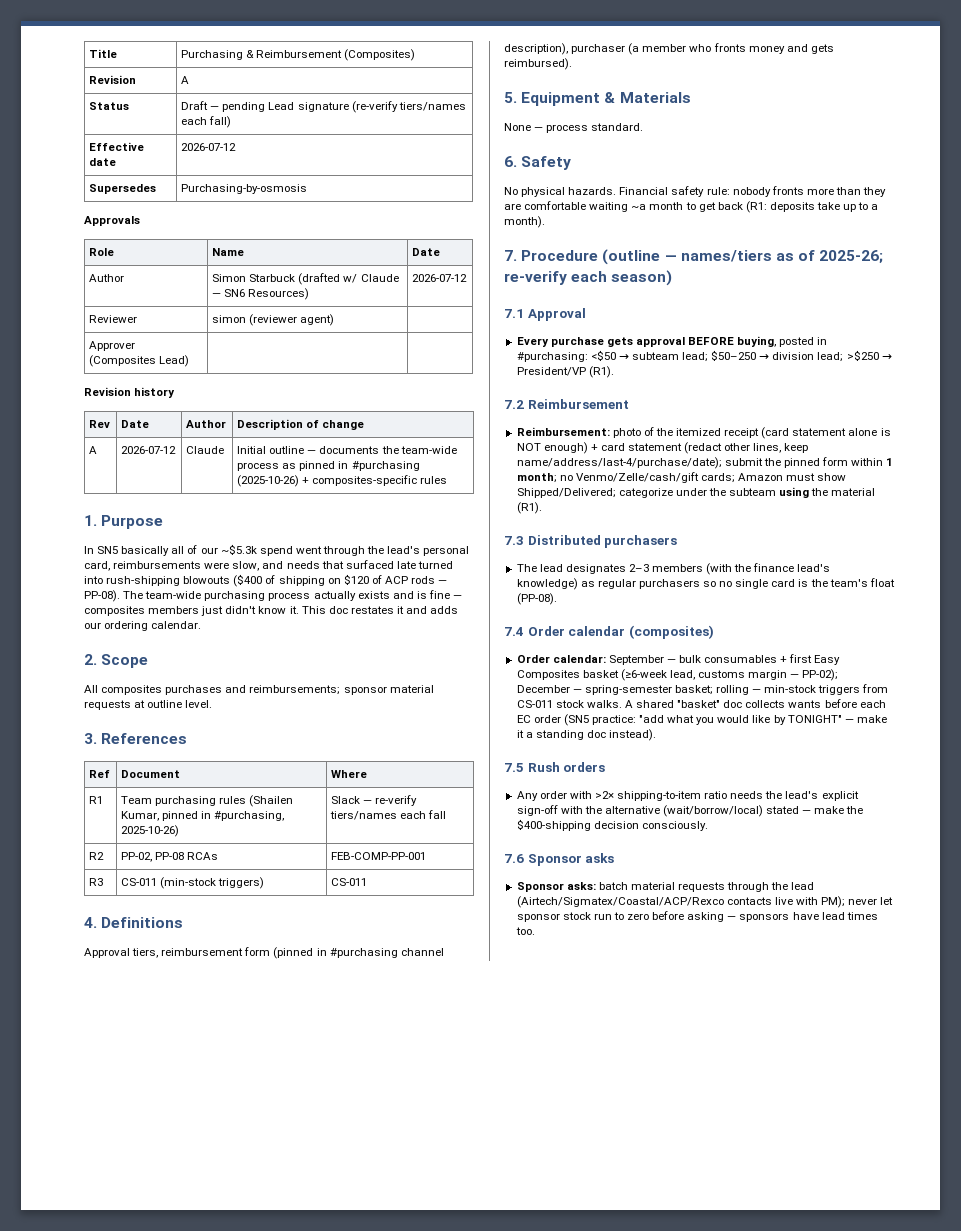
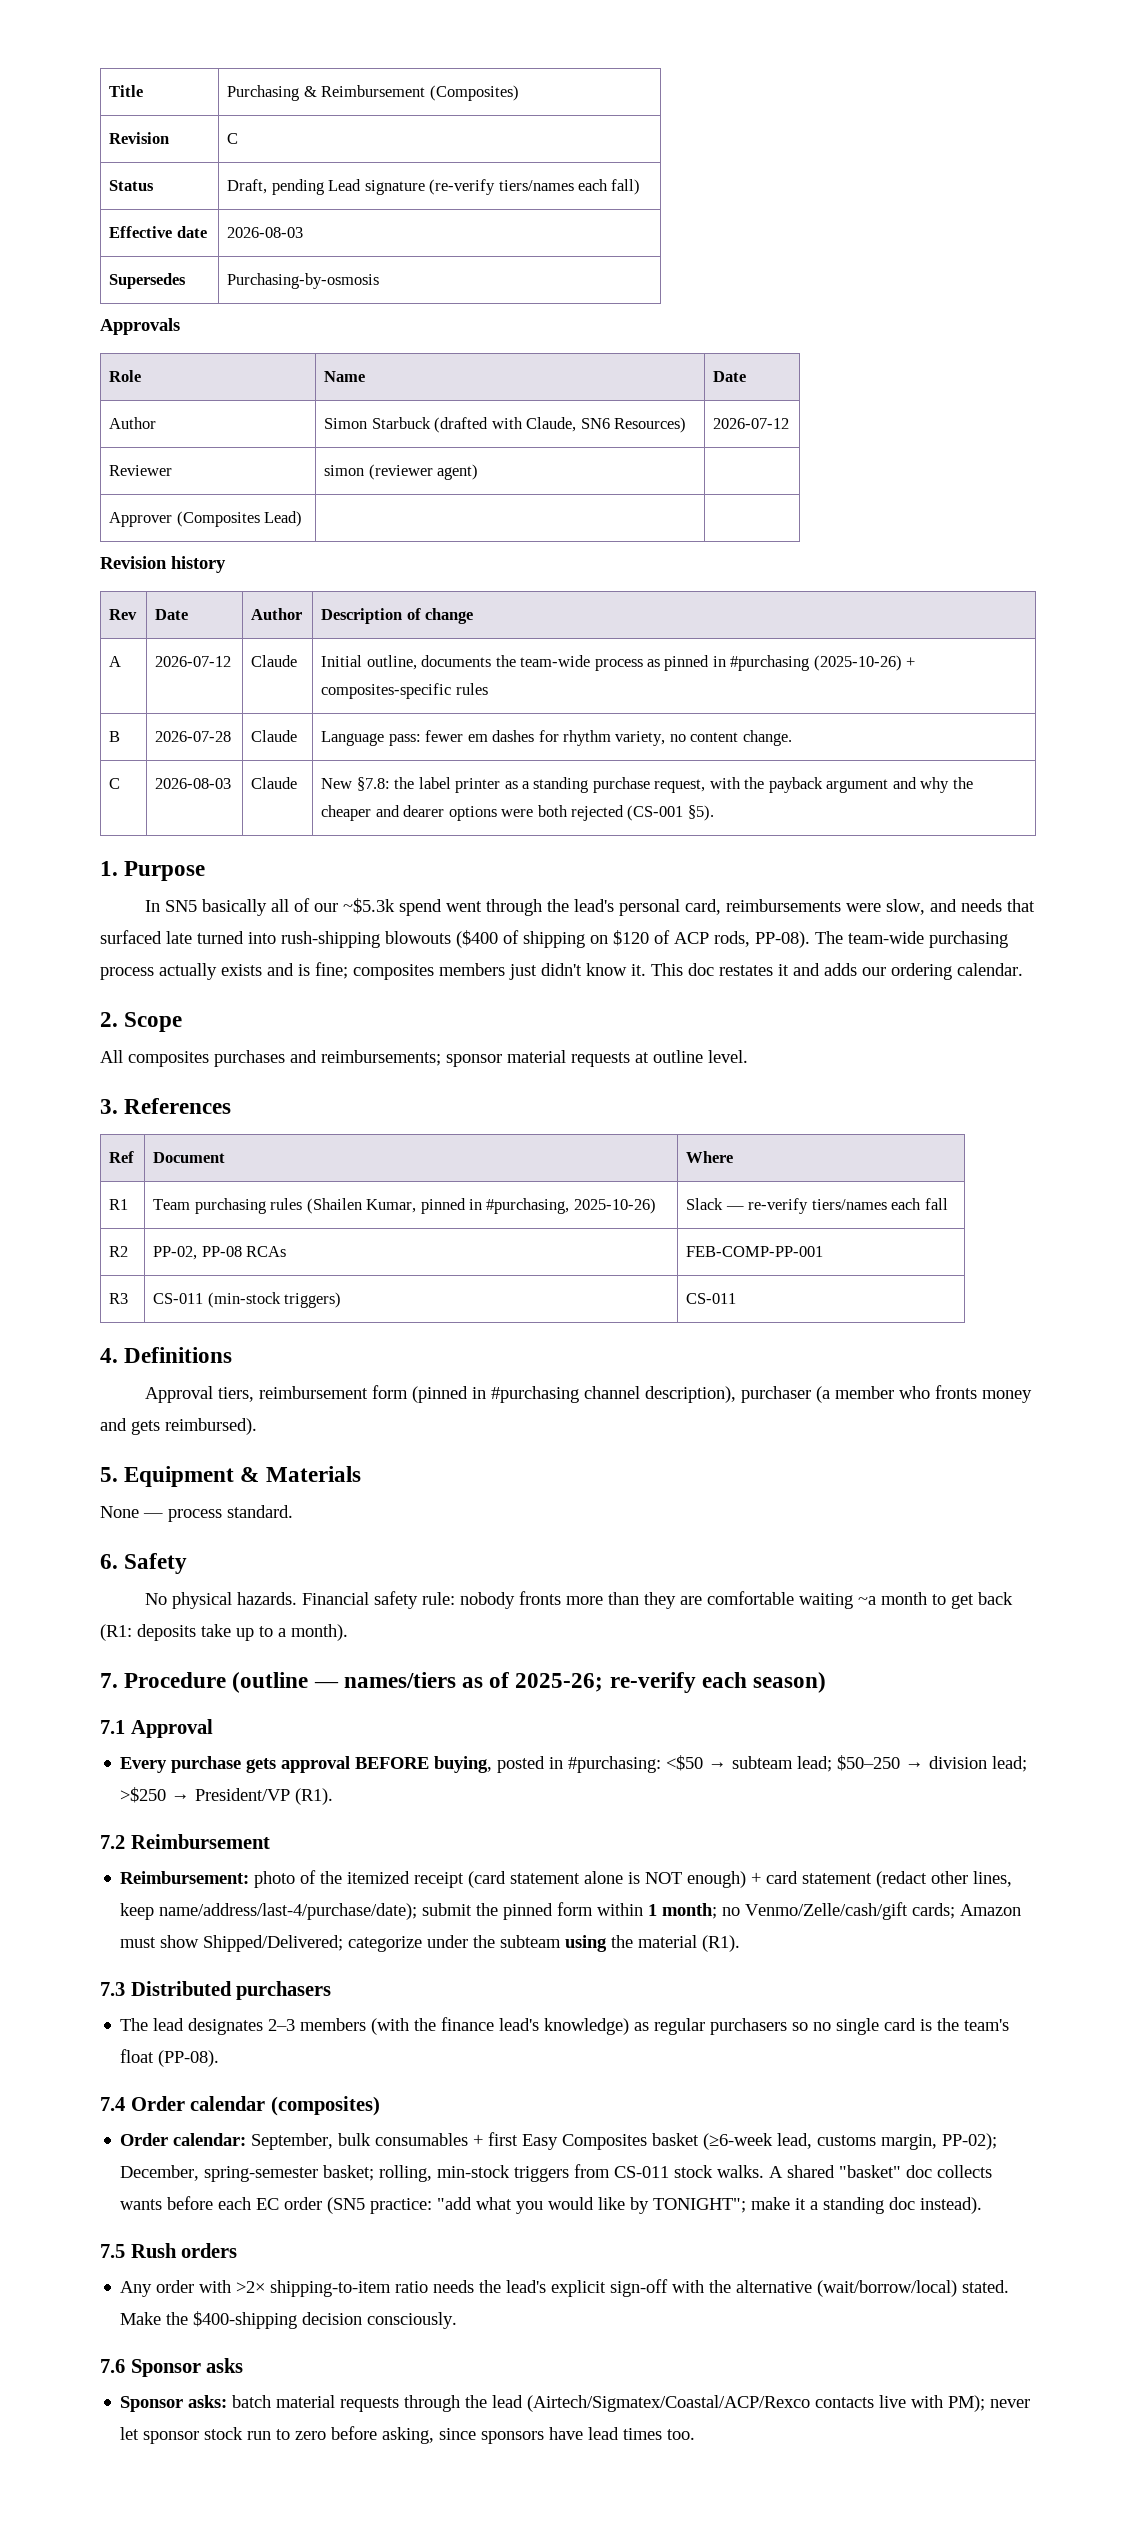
- Revision | A
+ Revision | C
- Status | Draft — pending Lead signature (re-verify tiers/names each fall)
+ Status | Draft, pending Lead signature (re-verify tiers/names each fall)
- Effective date | 2026-07-12
+ Effective date | 2026-08-03
- Author | Simon Starbuck (drafted w/ Claude — SN6 Resources) | 2026-07-12
+ Author | Simon Starbuck (drafted with Claude, SN6 Resources) | 2026-07-12
- A | 2026-07-12 | Claude | Initial outline — documents the team-wide process as pinned in #purchasing (2025-10-26) + composites-specific rules
+ A | 2026-07-12 | Claude | Initial outline, documents the team-wide process as pinned in #purchasing (2025-10-26) + composites-specific rules
+ B | 2026-07-28 | Claude | Language pass: fewer em dashes for rhythm variety, no content change.
+ C | 2026-08-03 | Claude | New §7.8: the label printer as a standing purchase request, with the payback argument and why the cheaper and dearer options were both rejected (CS-001 §5).
- In SN5 basically all of our ~$5.3k spend went through the lead's personal card, reimbursements were slow, and needs that surfaced late turned into rush-shipping blowouts ($400 of shipping on $120 of ACP rods — PP-08).
+ In SN5 basically all of our ~$5.3k spend went through the lead's personal card, reimbursements were slow, and needs that surfaced late turned into rush-shipping blowouts ($400 of shipping on $120 of ACP rods, PP-08).
- The team-wide purchasing process actually exists and is fine — composites members just didn't know it.
+ The team-wide purchasing process actually exists and is fine; composites members just didn't know it.
- Order calendar: September — bulk consumables + first Easy Composites basket (≥6-week lead, customs margin — PP-02); December — spring-semester basket; rolling — min-stock triggers from CS-011 stock walks.
+ Order calendar: September, bulk consumables + first Easy Composites basket (≥6-week lead, customs margin, PP-02); December, spring-semester basket; rolling, min-stock triggers from CS-011 stock walks.
- A shared "basket" doc collects wants before each EC order (SN5 practice: "add what you would like by TONIGHT" — make it a standing doc instead).
+ A shared "basket" doc collects wants before each EC order (SN5 practice: "add what you would like by TONIGHT"; make it a standing doc instead).
- Any order with >2× shipping-to-item ratio needs the lead's explicit sign-off with the alternative (wait/borrow/local) stated — make the $400-shipping decision consciously.
+ Any order with >2× shipping-to-item ratio needs the lead's explicit sign-off with the alternative (wait/borrow/local) stated. Make the $400-shipping decision consciously.
- Sponsor asks: batch material requests through the lead (Airtech/Sigmatex/Coastal/ACP/Rexco contacts live with PM); never let sponsor stock run to zero before asking — sponsors have lead times too.
+ Sponsor asks: batch material requests through the lead (Airtech/Sigmatex/Coastal/ACP/Rexco contacts live with PM); never let sponsor stock run to zero before asking, since sponsors have lead times too.

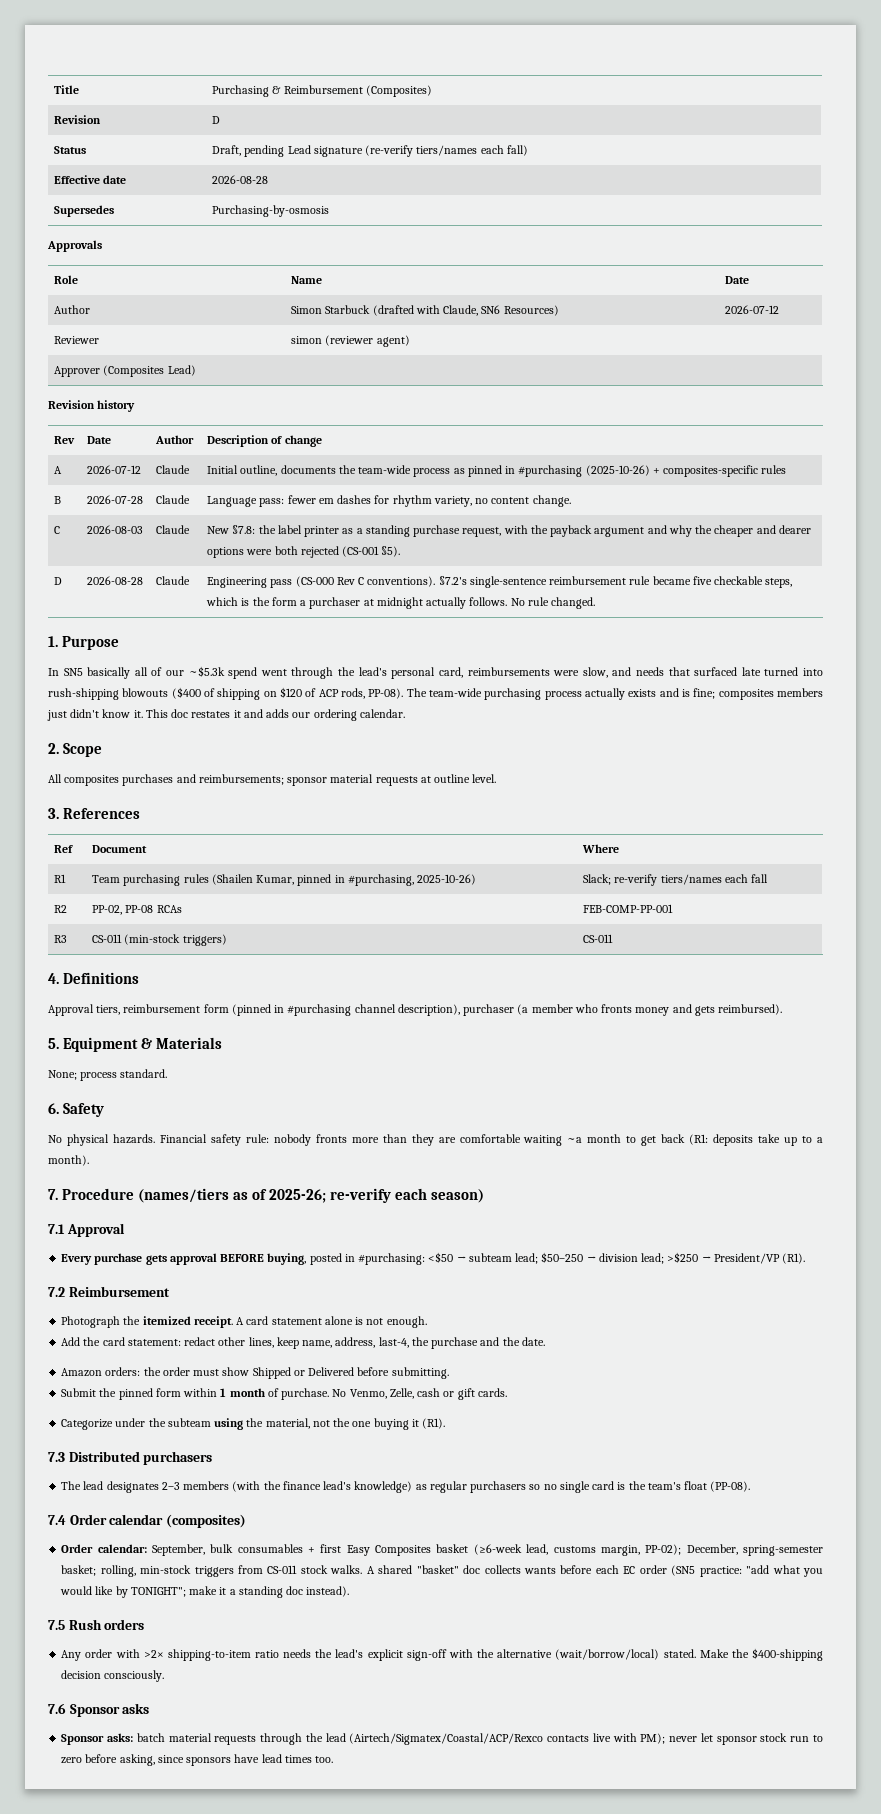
- Revision | C
+ Revision | D
- Effective date | 2026-08-03
+ Effective date | 2026-08-28
+ D | 2026-08-28 | Claude | Engineering pass (CS-000 Rev C conventions). §7.2's single-sentence reimbursement rule became five checkable steps, which is the form a purchaser at midnight actually follows. No rule changed.
- R1 | Team purchasing rules (Shailen Kumar, pinned in #purchasing, 2025-10-26) | Slack — re-verify tiers/names each fall
+ R1 | Team purchasing rules (Shailen Kumar, pinned in #purchasing, 2025-10-26) | Slack; re-verify tiers/names each fall
- None — process standard.
+ None; process standard.
- 7. Procedure (outline — names/tiers as of 2025-26; re-verify each season)
+ 7. Procedure (names/tiers as of 2025-26; re-verify each season)
- Reimbursement: photo of the itemized receipt (card statement alone is NOT enough) + card statement (redact other lines, keep name/address/last-4/purchase/date); submit the pinned form within 1 month; no Venmo/Zelle/cash/gift cards; Amazon must show Shipped/Delivered; categorize under the subteam using the material (R1).
+ Photograph the itemized receipt. A card statement alone is not enough.
+ Add the card statement: redact other lines, keep name, address, last-4, the purchase and the date.
+ Amazon orders: the order must show Shipped or Delivered before submitting.
+ Submit the pinned form within 1 month of purchase. No Venmo, Zelle, cash or gift cards.
+ Categorize under the subteam using the material, not the one buying it (R1).

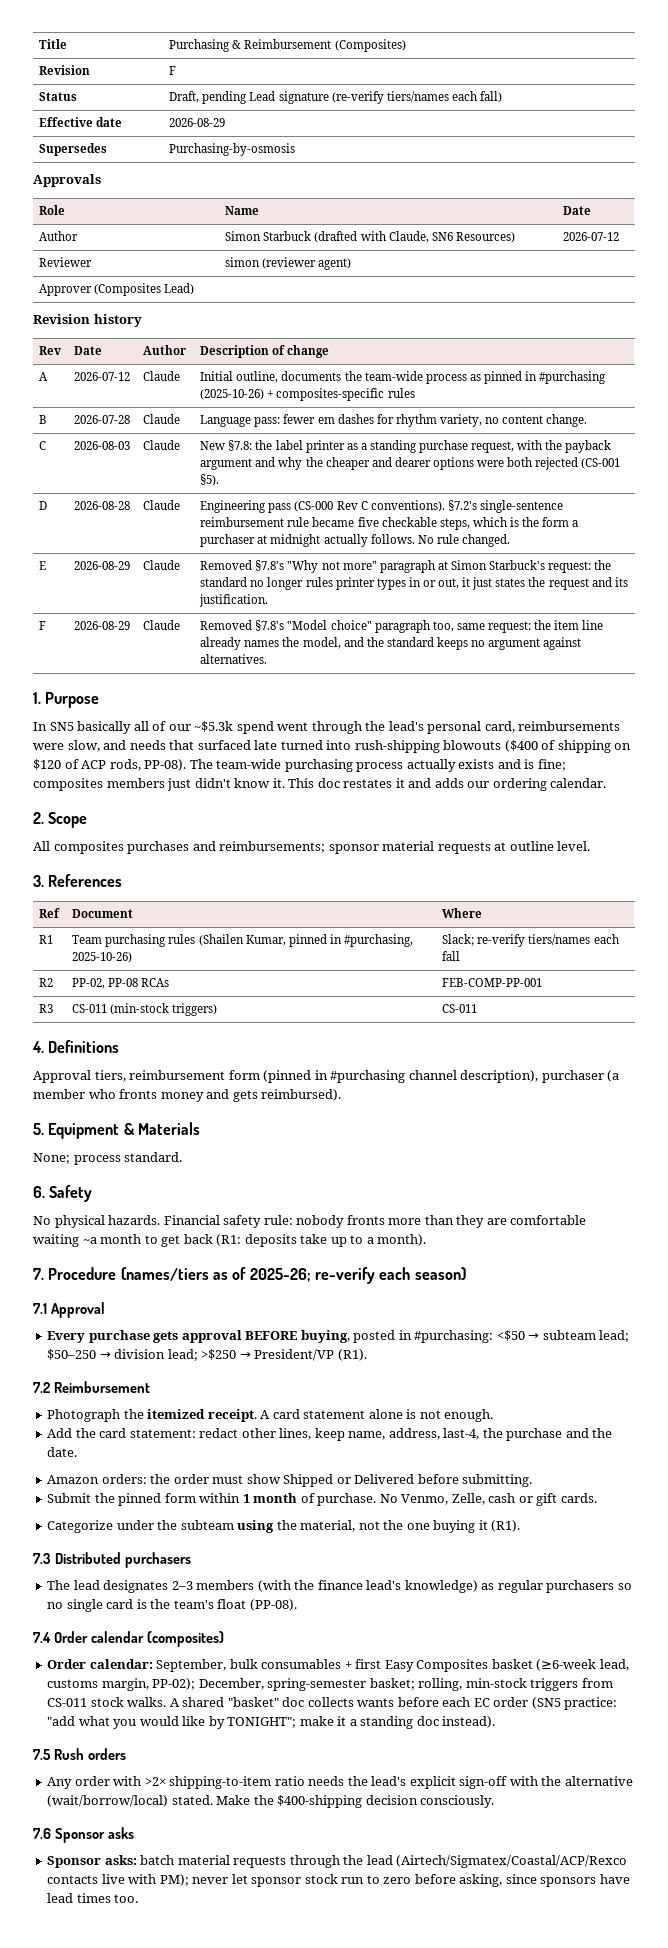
- Revision | D
+ Revision | F
- Effective date | 2026-08-28
+ Effective date | 2026-08-29
+ E | 2026-08-29 | Claude | Removed §7.8's "Why not more" paragraph at Simon Starbuck's request: the standard no longer rules printer types in or out, it just states the request and its justification.
+ F | 2026-08-29 | Claude | Removed §7.8's "Model choice" paragraph too, same request: the item line already names the model, and the standard keeps no argument against alternatives.

